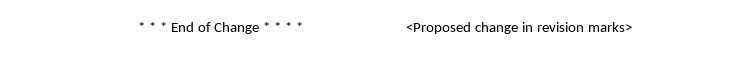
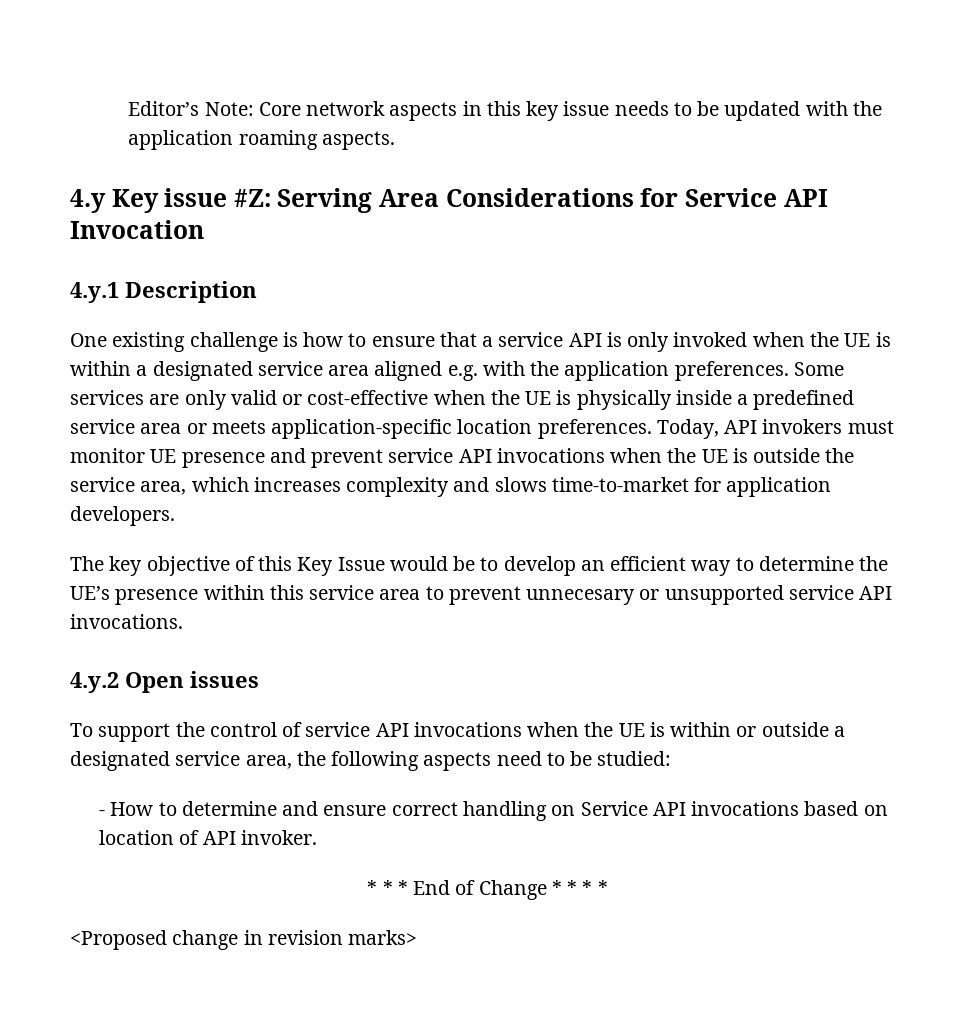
+ Editor’s Note: Core network aspects in this key issue needs to be updated with the application roaming aspects.
+ 4.y Key issue #Z: Serving Area Considerations for Service API Invocation
+ 4.y.1 Description
+ One existing challenge is how to ensure that a service API is only invoked when the UE is within a designated service area aligned e.g. with the application preferences. Some services are only valid or cost-effective when the UE is physically inside a predefined service area or meets application-specific location preferences. Today, API invokers must monitor UE presence and prevent service API invocations when the UE is outside the service area, which increases complexity and slows time-to-market for application developers.
+ The key objective of this Key Issue would be to develop an efficient way to determine the UE’s presence within this service area to prevent unnecesary or unsupported service API invocations.
+ 4.y.2 Open issues
+ To support the control of service API invocations when the UE is within or outside a designated service area, the following aspects need to be studied:
+ - How to determine and ensure correct handling on Service API invocations based on location of API invoker.

